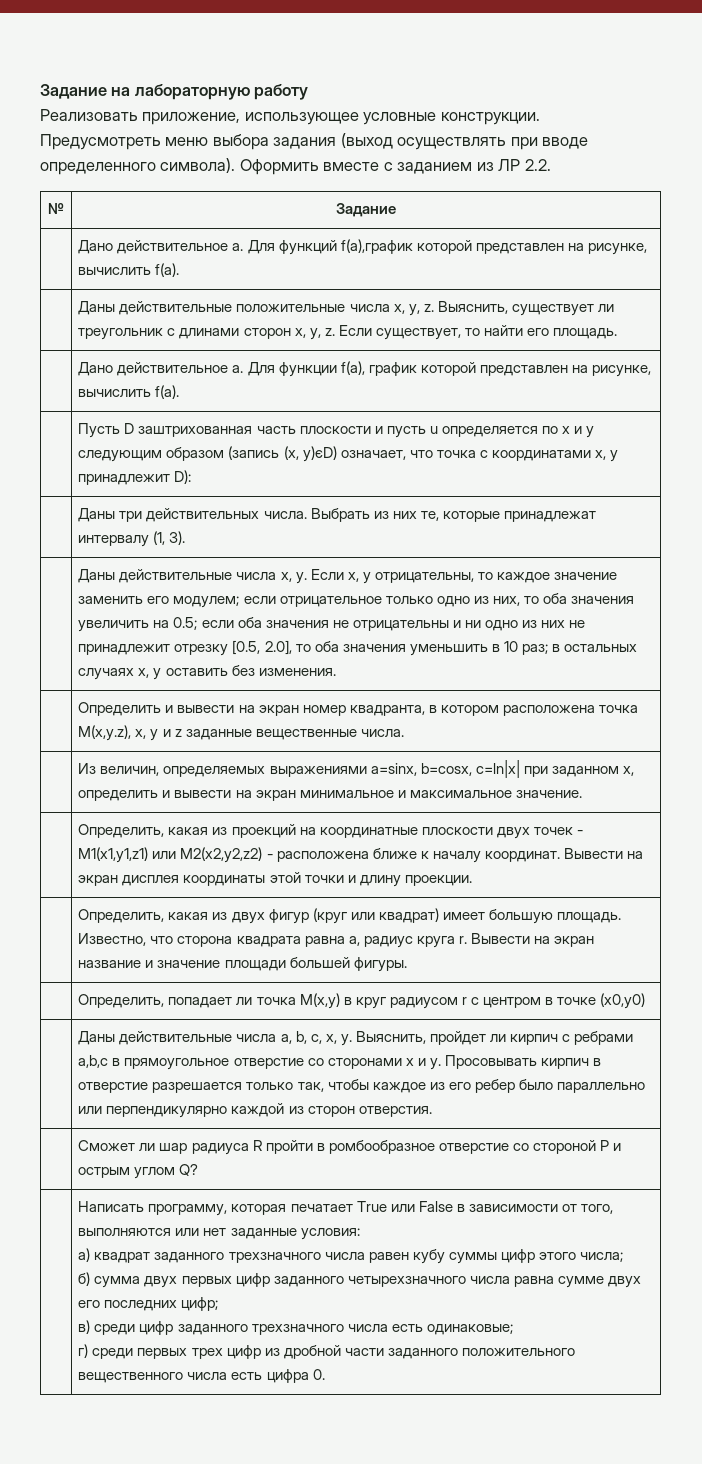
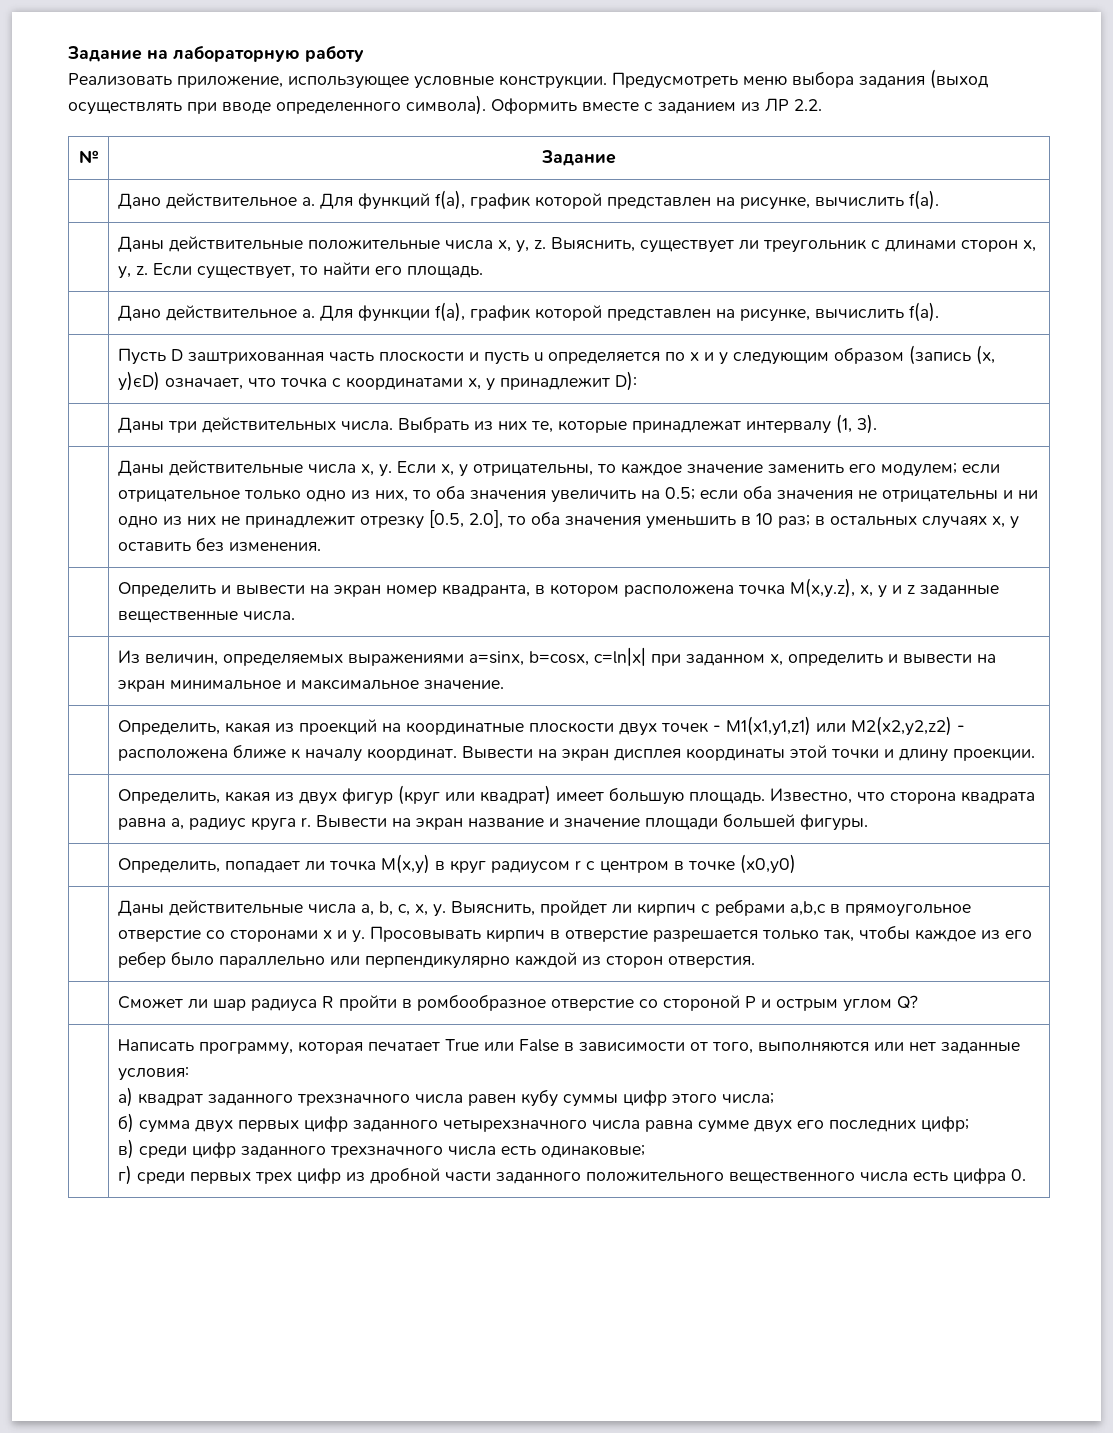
- | Дано действительное а. Для функций f(a),график которой представлен на рисунке, вычислить f(a).
+ | Дано действительное а. Для функций f(a), график которой представлен на рисунке, вычислить f(a).

